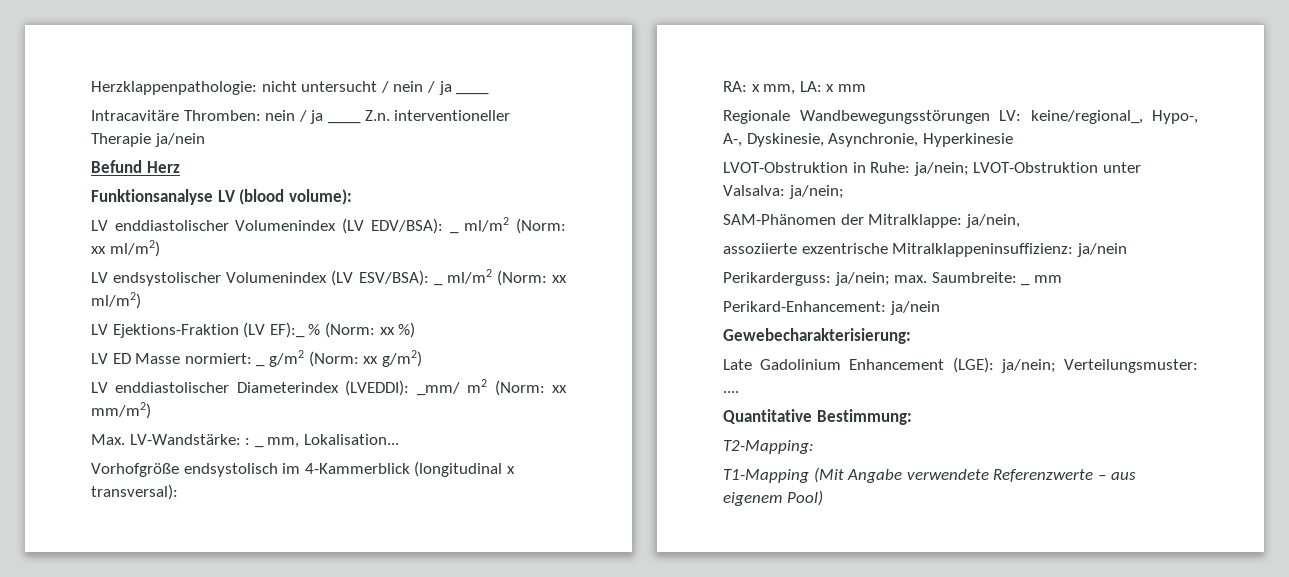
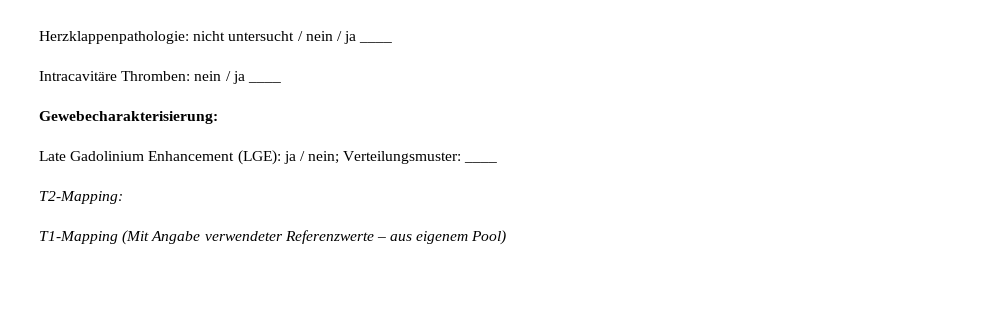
- Intracavitäre Thromben: nein / ja ____ Z.n. interventioneller Therapie ja/nein
- Befund Herz
- Funktionsanalyse LV (blood volume):
- LV enddiastolischer Volumenindex (LV EDV/BSA): _ ml/m2 (Norm: xx ml/m2)
- LV endsystolischer Volumenindex (LV ESV/BSA): _ ml/m2 (Norm: xx ml/m2)
- LV Ejektions-Fraktion (LV EF):_ % (Norm: xx %)
- LV ED Masse normiert: _ g/m2 (Norm: xx g/m2)
- LV enddiastolischer Diameterindex (LVEDDI): _mm/ m2 (Norm: xx mm/m2)
- Max. LV-Wandstärke: : _ mm, Lokalisation...
- Vorhofgröße endsystolisch im 4-Kammerblick (longitudinal x transversal):
- RA: x mm, LA: x mm
- Regionale Wandbewegungsstörungen LV: keine/regional_, Hypo-, A-, Dyskinesie, Asynchronie, Hyperkinesie
- LVOT-Obstruktion in Ruhe: ja/nein; LVOT-Obstruktion unter Valsalva: ja/nein;
- SAM-Phänomen der Mitralklappe: ja/nein,
- assoziierte exzentrische Mitralklappeninsuffizienz: ja/nein
- Perikarderguss: ja/nein; max. Saumbreite: _ mm
- Perikard-Enhancement: ja/nein
+ Intracavitäre Thromben: nein / ja ____
- Late Gadolinium Enhancement (LGE): ja/nein; Verteilungsmuster: ....
- Quantitative Bestimmung:
+ Late Gadolinium Enhancement (LGE): ja / nein; Verteilungsmuster: ____
- T1-Mapping (Mit Angabe verwendete Referenzwerte – aus eigenem Pool)
+ T1-Mapping (Mit Angabe verwendeter Referenzwerte – aus eigenem Pool)

